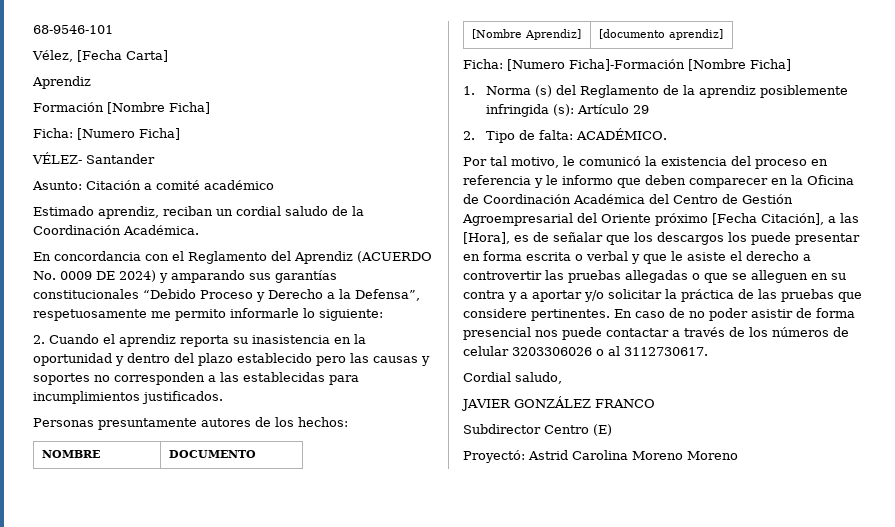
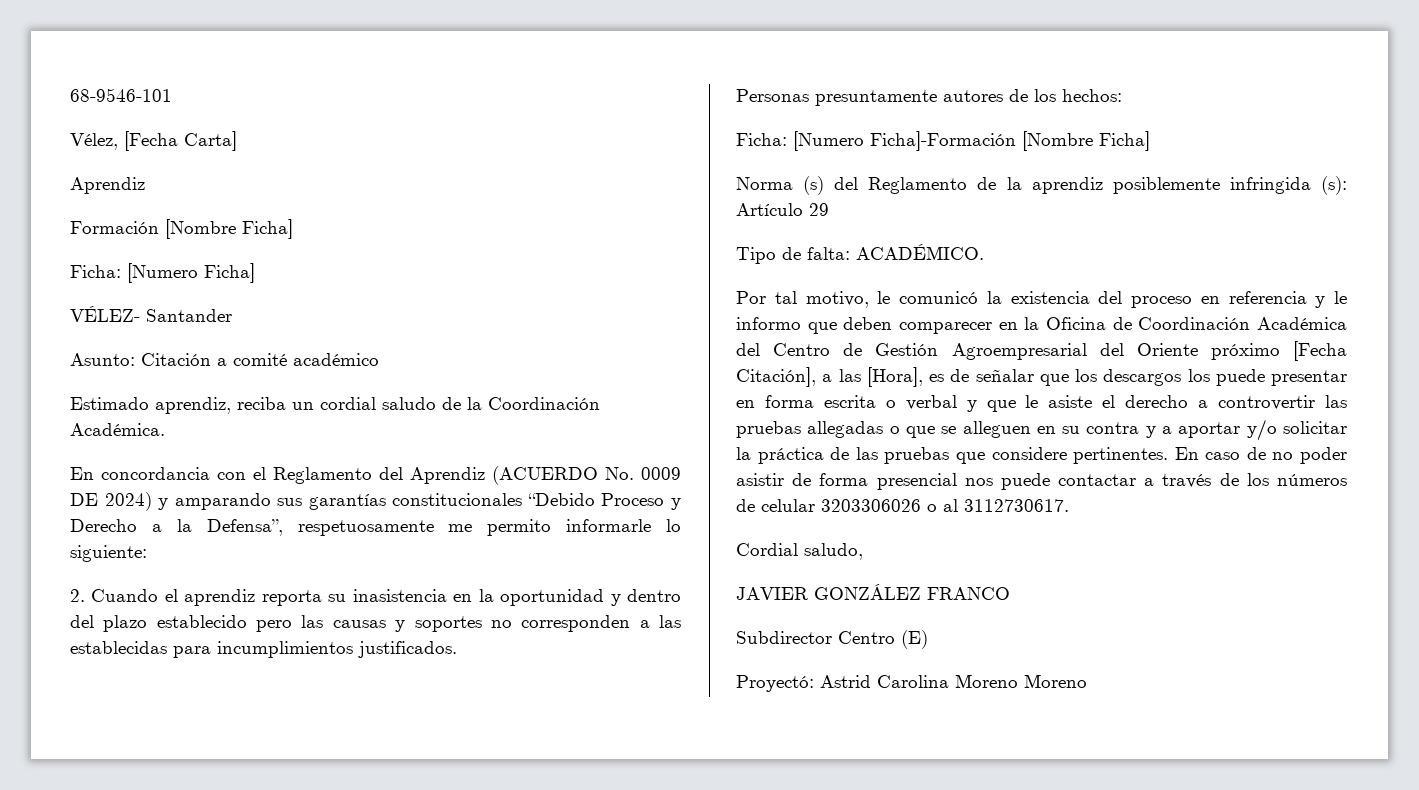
- Estimado aprendiz, reciban un cordial saludo de la Coordinación Académica.
+ Estimado aprendiz, reciba un cordial saludo de la Coordinación Académica.
- NOMBRE | DOCUMENTO
- [Nombre Aprendiz] | [documento aprendiz]
- 1. Norma (s) del Reglamento de la aprendiz posiblemente infringida (s): Artículo 29
+ Norma (s) del Reglamento de la aprendiz posiblemente infringida (s): Artículo 29
- 2. Tipo de falta: ACADÉMICO.
+ Tipo de falta: ACADÉMICO.

